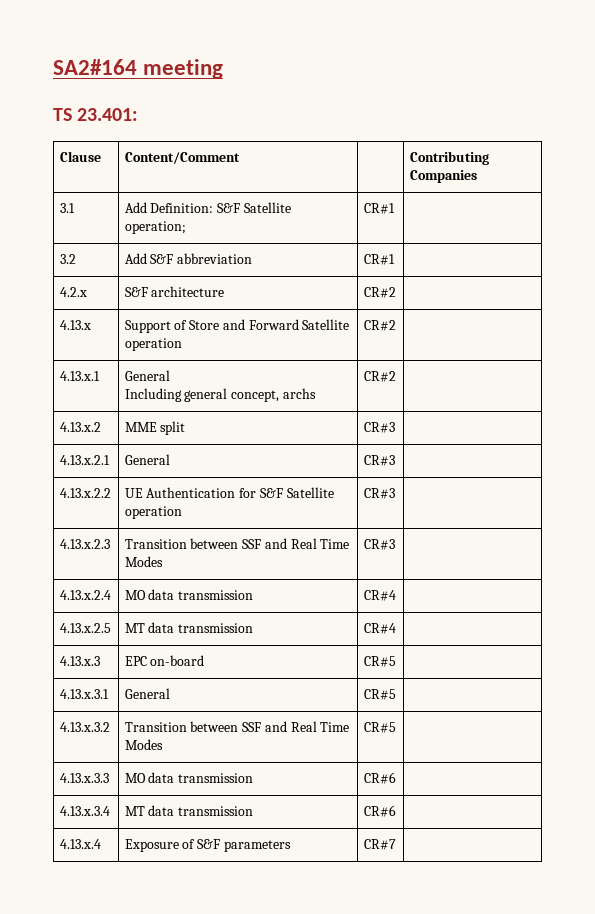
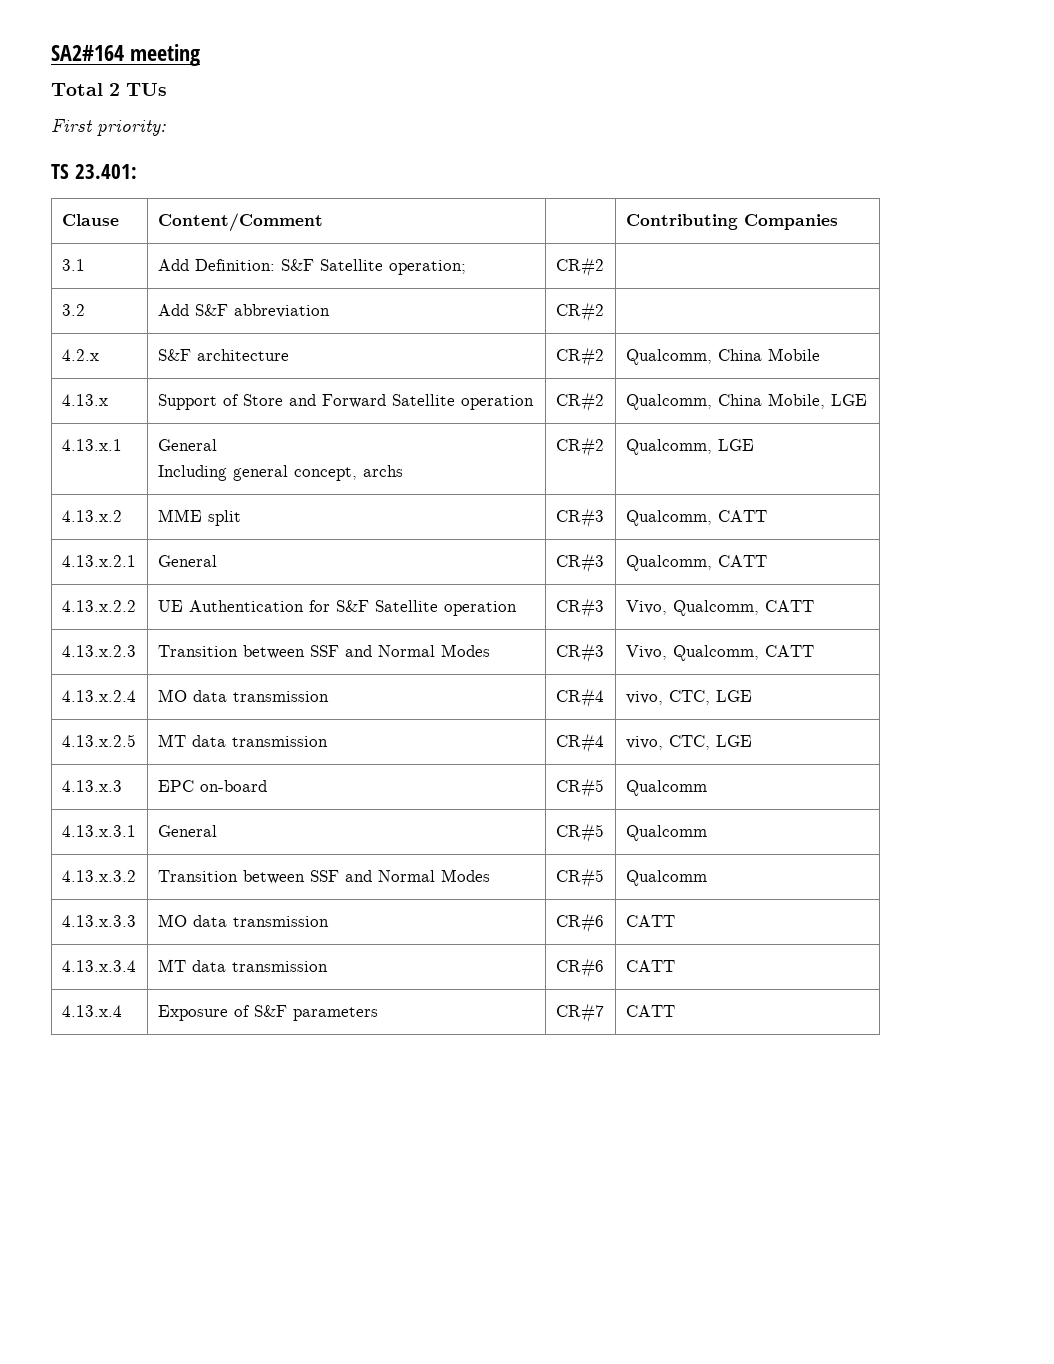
+ Total 2 TUs
+ First priority:
- 3.1 | Add Definition: S&F Satellite operation; | CR#1 |
+ 3.1 | Add Definition: S&F Satellite operation; | CR#2 |
- 3.2 | Add S&F abbreviation | CR#1 |
+ 3.2 | Add S&F abbreviation | CR#2 |
- 4.2.x | S&F architecture | CR#2 |
+ 4.2.x | S&F architecture | CR#2 | Qualcomm, China Mobile
- 4.13.x | Support of Store and Forward Satellite operation | CR#2 |
+ 4.13.x | Support of Store and Forward Satellite operation | CR#2 | Qualcomm, China Mobile, LGE
  4.13.x.1 | General
- Including general concept, archs | CR#2 |
+ Including general concept, archs | CR#2 | Qualcomm, LGE
- 4.13.x.2 | MME split | CR#3 |
+ 4.13.x.2 | MME split | CR#3 | Qualcomm, CATT
- 4.13.x.2.1 | General | CR#3 |
+ 4.13.x.2.1 | General | CR#3 | Qualcomm, CATT
- 4.13.x.2.2 | UE Authentication for S&F Satellite operation | CR#3 |
+ 4.13.x.2.2 | UE Authentication for S&F Satellite operation | CR#3 | Vivo, Qualcomm, CATT
- 4.13.x.2.3 | Transition between SSF and Real Time Modes | CR#3 |
+ 4.13.x.2.3 | Transition between SSF and Normal Modes | CR#3 | Vivo, Qualcomm, CATT
- 4.13.x.2.4 | MO data transmission | CR#4 |
+ 4.13.x.2.4 | MO data transmission | CR#4 | vivo, CTC, LGE
- 4.13.x.2.5 | MT data transmission | CR#4 |
+ 4.13.x.2.5 | MT data transmission | CR#4 | vivo, CTC, LGE
- 4.13.x.3 | EPC on-board | CR#5 |
+ 4.13.x.3 | EPC on-board | CR#5 | Qualcomm
- 4.13.x.3.1 | General | CR#5 |
+ 4.13.x.3.1 | General | CR#5 | Qualcomm
- 4.13.x.3.2 | Transition between SSF and Real Time Modes | CR#5 |
+ 4.13.x.3.2 | Transition between SSF and Normal Modes | CR#5 | Qualcomm
- 4.13.x.3.3 | MO data transmission | CR#6 |
+ 4.13.x.3.3 | MO data transmission | CR#6 | CATT
- 4.13.x.3.4 | MT data transmission | CR#6 |
+ 4.13.x.3.4 | MT data transmission | CR#6 | CATT
- 4.13.x.4 | Exposure of S&F parameters | CR#7 |
+ 4.13.x.4 | Exposure of S&F parameters | CR#7 | CATT

